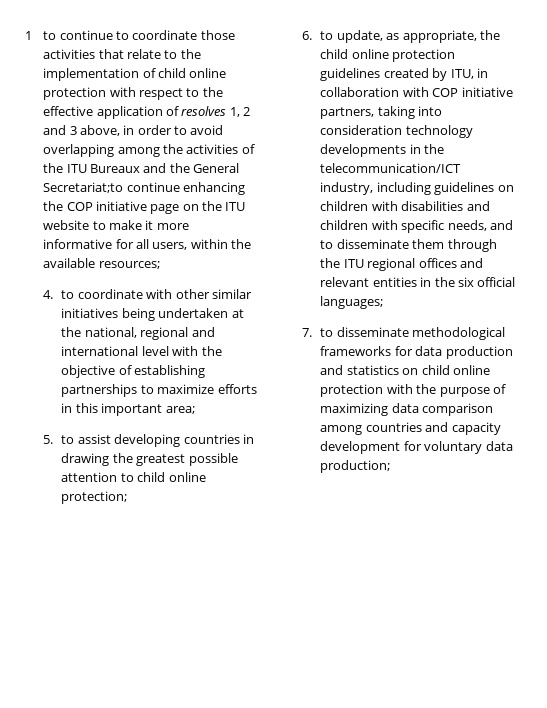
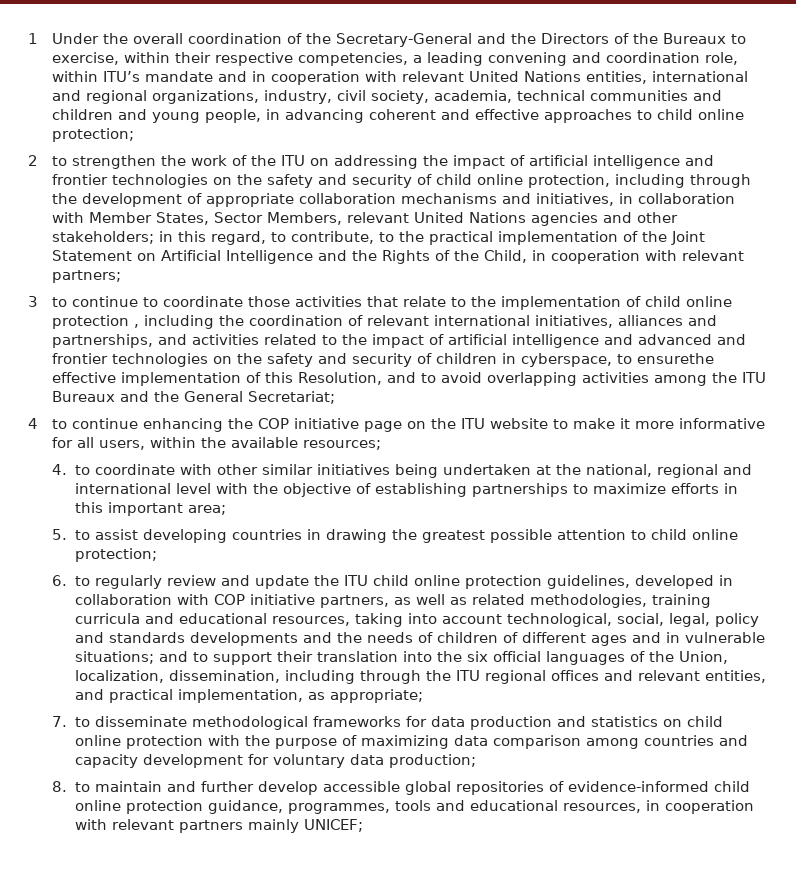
- 1 to continue to coordinate those activities that relate to the implementation of child online protection with respect to the effective application of resolves 1, 2 and 3 above, in order to avoid overlapping among the activities of the ITU Bureaux and the General Secretariat;to continue enhancing the COP initiative page on the ITU website to make it more informative for all users, within the available resources;
+ 1 Under the overall coordination of the Secretary-General and the Directors of the Bureaux to exercise, within their respective competencies, a leading convening and coordination role, within ITU’s mandate and in cooperation with relevant United Nations entities, international and regional organizations, industry, civil society, academia, technical communities and children and young people, in advancing coherent and effective approaches to child online protection;
+ 2 to strengthen the work of the ITU on addressing the impact of artificial intelligence and frontier technologies on the safety and security of child online protection, including through the development of appropriate collaboration mechanisms and initiatives, in collaboration with Member States, Sector Members, relevant United Nations agencies and other stakeholders; in this regard, to contribute, to the practical implementation of the Joint Statement on Artificial Intelligence and the Rights of the Child, in cooperation with relevant partners;
+ 3 to continue to coordinate those activities that relate to the implementation of child online protection , including the coordination of relevant international initiatives, alliances and partnerships, and activities related to the impact of artificial intelligence and advanced and frontier technologies on the safety and security of children in cyberspace, to ensurethe effective implementation of this Resolution, and to avoid overlapping activities among the ITU Bureaux and the General Secretariat;
+ 4 to continue enhancing the COP initiative page on the ITU website to make it more informative for all users, within the available resources;
- 6. to update, as appropriate, the child online protection guidelines created by ITU, in collaboration with COP initiative partners, taking into consideration technology developments in the telecommunication/ICT industry, including guidelines on children with disabilities and children with specific needs, and to disseminate them through the ITU regional offices and relevant entities in the six official languages;
+ 6. to regularly review and update the ITU child online protection guidelines, developed in collaboration with COP initiative partners, as well as related methodologies, training curricula and educational resources, taking into account technological, social, legal, policy and standards developments and the needs of children of different ages and in vulnerable situations; and to support their translation into the six official languages of the Union, localization, dissemination, including through the ITU regional offices and relevant entities, and practical implementation, as appropriate;
+ 8. to maintain and further develop accessible global repositories of evidence-informed child online protection guidance, programmes, tools and educational resources, in cooperation with relevant partners mainly UNICEF;

